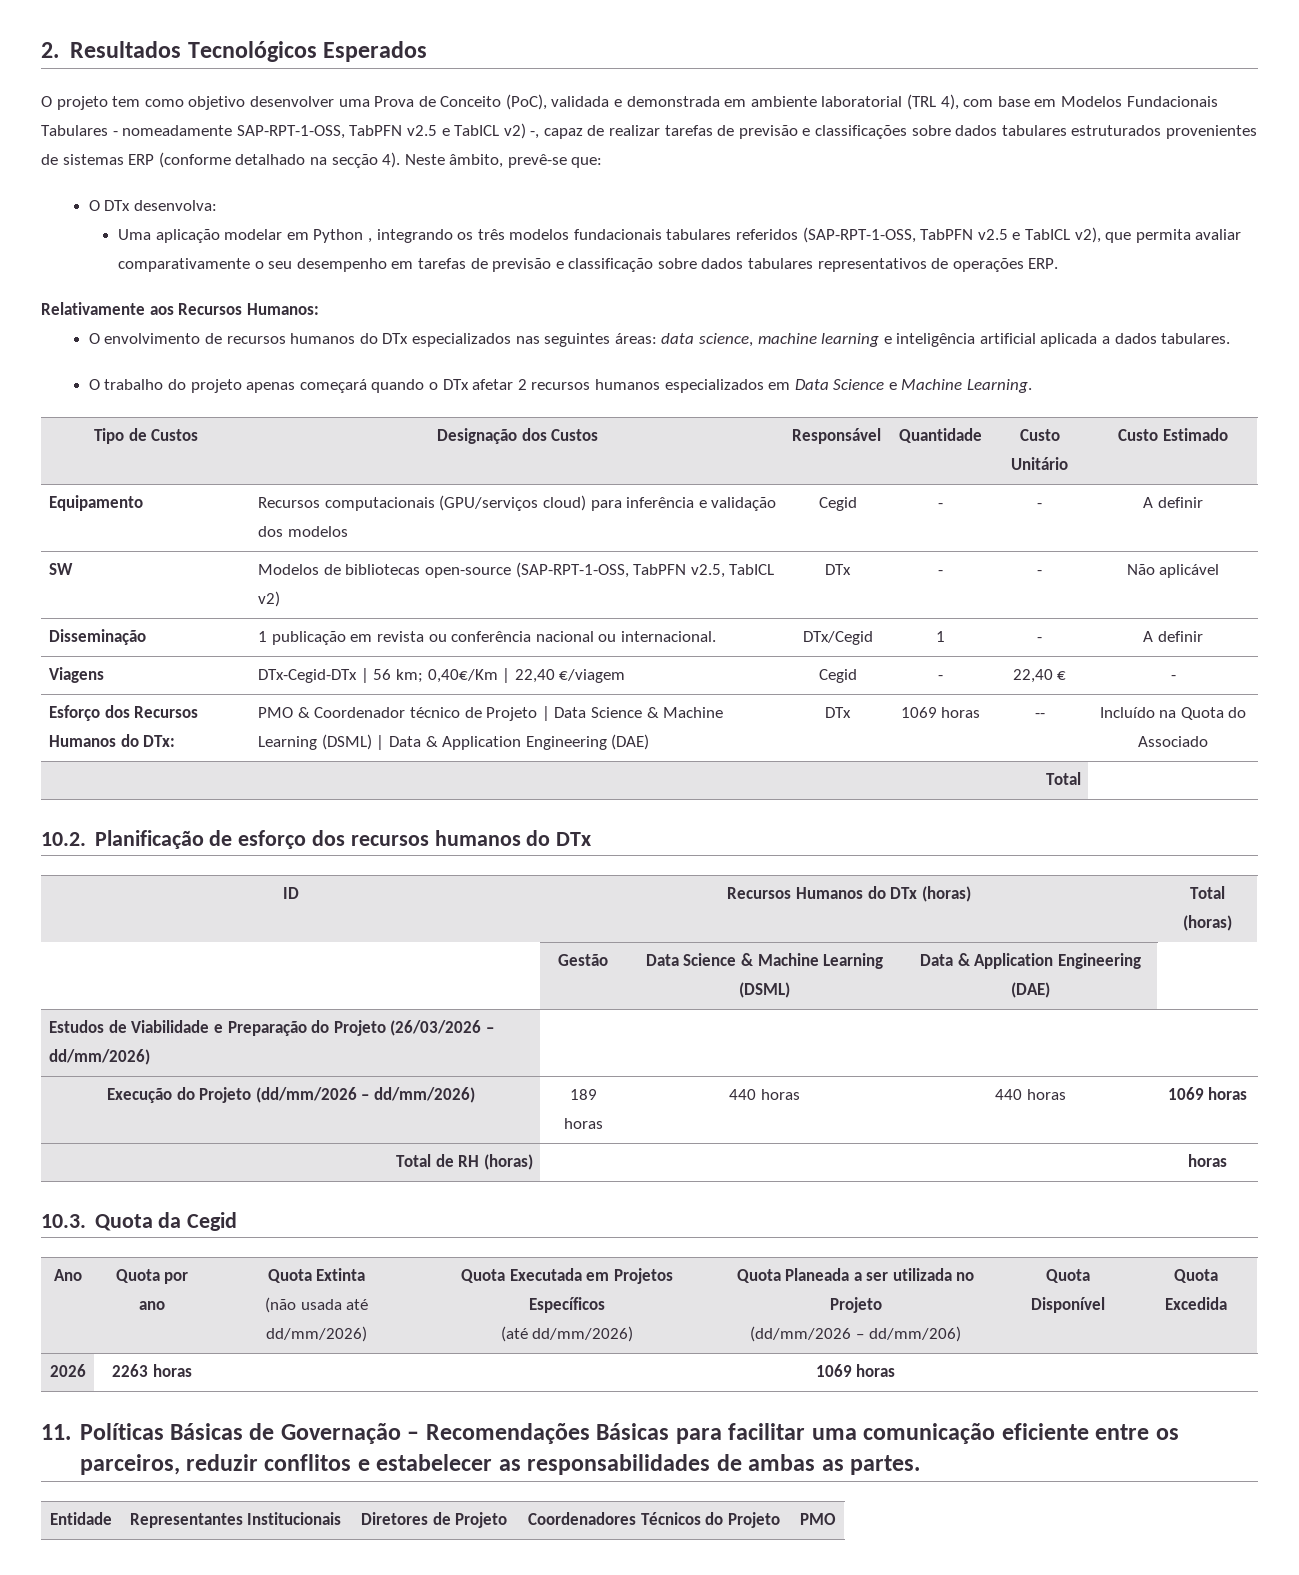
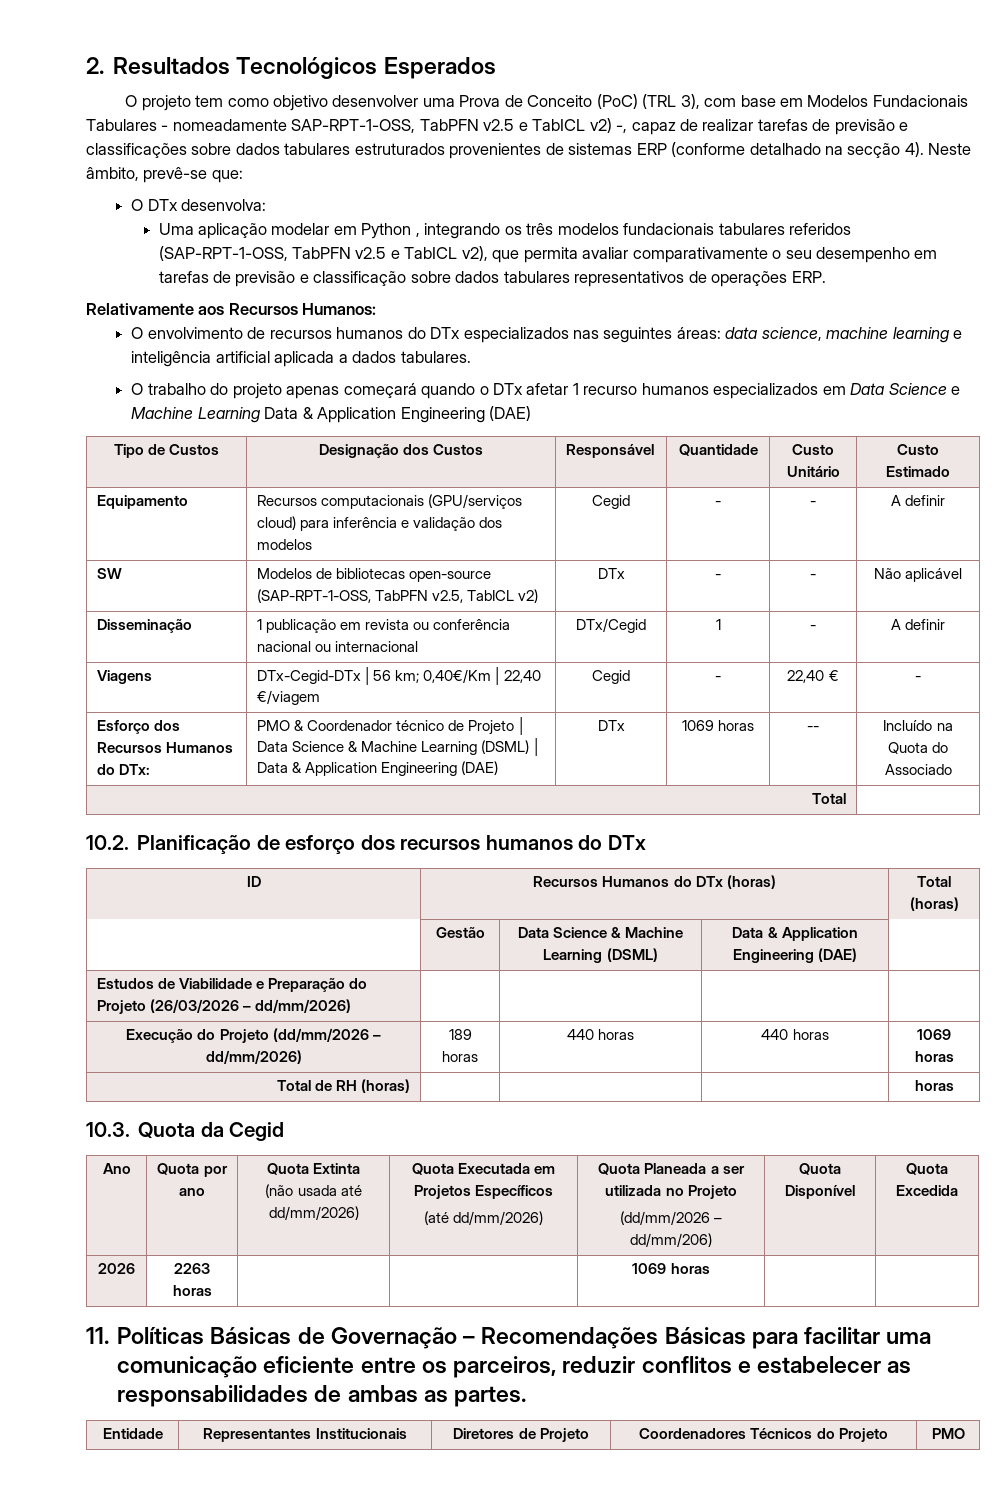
- O projeto tem como objetivo desenvolver uma Prova de Conceito (PoC), validada e demonstrada em ambiente laboratorial (TRL 4), com base em Modelos Fundacionais Tabulares - nomeadamente SAP-RPT-1-OSS, TabPFN v2.5 e TabICL v2) -, capaz de realizar tarefas de previsão e classificações sobre dados tabulares estruturados provenientes de sistemas ERP (conforme detalhado na secção 4).
+ O projeto tem como objetivo desenvolver uma Prova de Conceito (PoC) (TRL 3), com base em Modelos Fundacionais Tabulares - nomeadamente SAP-RPT-1-OSS, TabPFN v2.5 e TabICL v2) -, capaz de realizar tarefas de previsão e classificações sobre dados tabulares estruturados provenientes de sistemas ERP (conforme detalhado na secção 4).
- O trabalho do projeto apenas começará quando o DTx afetar 2 recursos humanos especializados em Data Science e Machine Learning.
+ O trabalho do projeto apenas começará quando o DTx afetar 1 recurso humanos especializados em Data Science e Machine Learning Data & Application Engineering (DAE)
- Disseminação | 1 publicação em revista ou conferência nacional ou internacional. | DTx/Cegid | 1 | - | A definir
+ Disseminação | 1 publicação em revista ou conferência nacional ou internacional | DTx/Cegid | 1 | - | A definir

